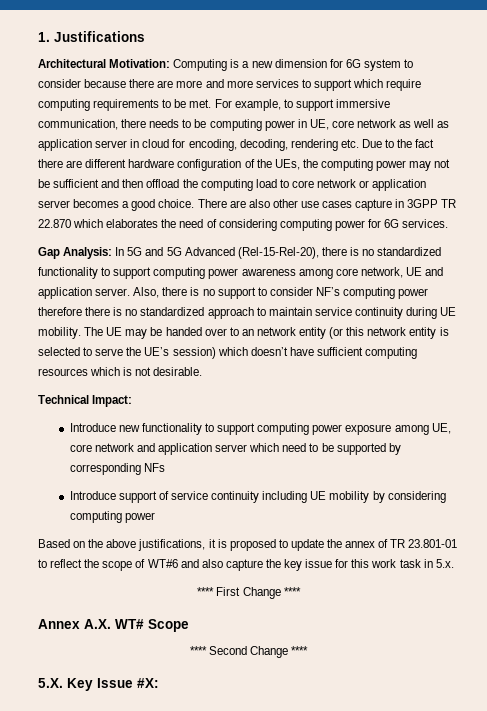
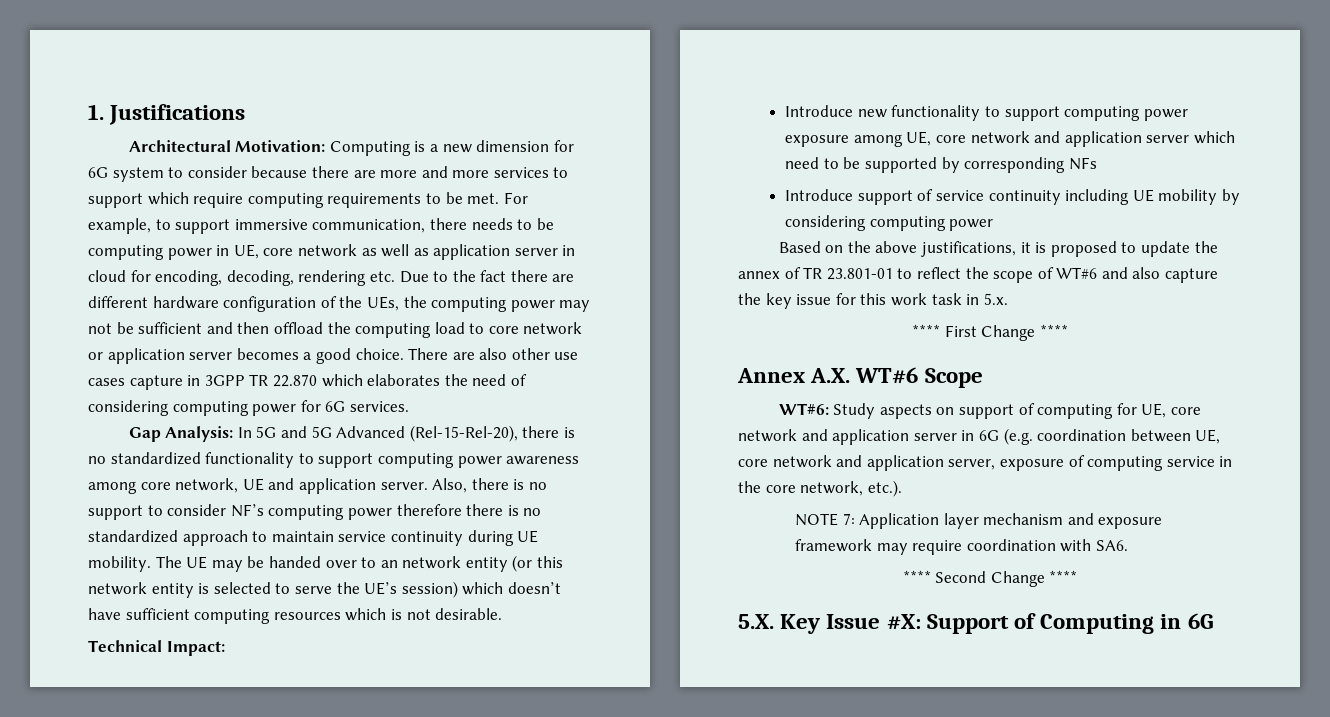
- Annex A.X. WT# Scope
+ Annex A.X. WT#6 Scope
+ WT#6: Study aspects on support of computing for UE, core network and application server in 6G (e.g. coordination between UE, core network and application server, exposure of computing service in the core network, etc.).
+ NOTE 7: Application layer mechanism and exposure framework may require coordination with SA6.
- 5.X. Key Issue #X:
+ 5.X. Key Issue #X: Support of Computing in 6G

